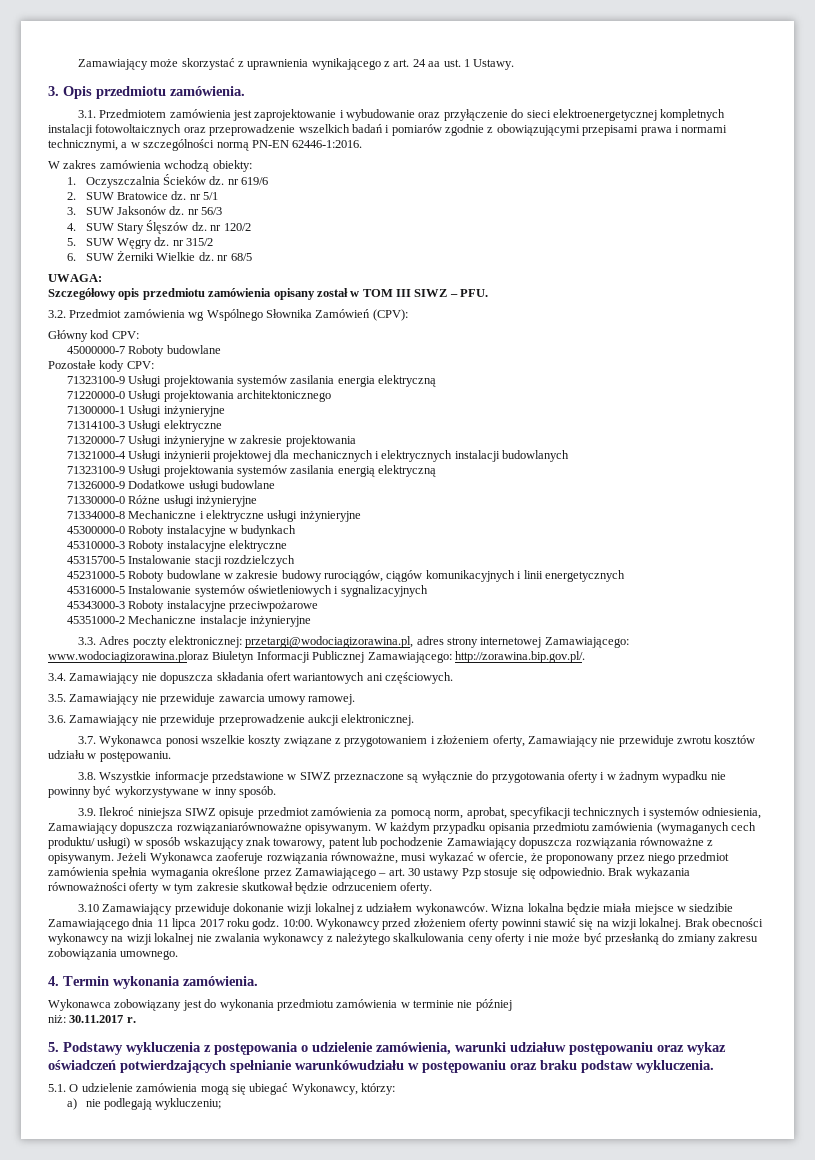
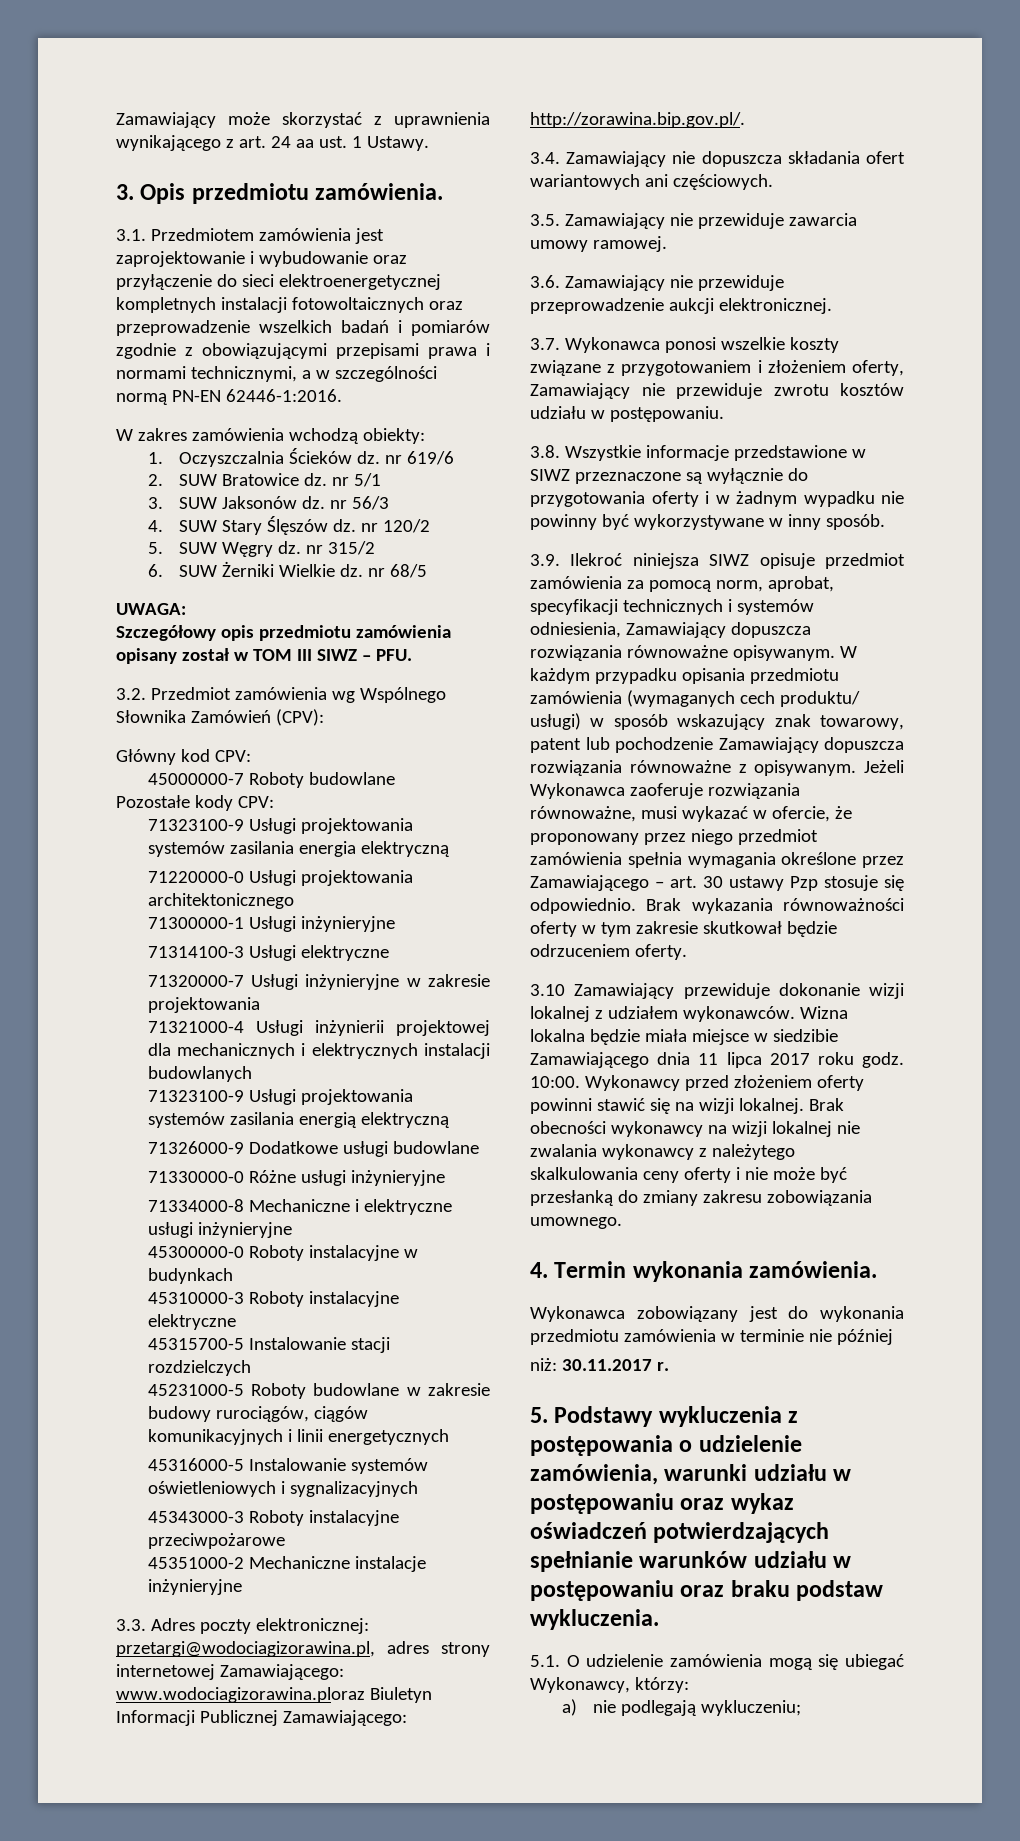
- 3.9. Ilekroć niniejsza SIWZ opisuje przedmiot zamówienia za pomocą norm, aprobat, specyfikacji technicznych i systemów odniesienia, Zamawiający dopuszcza rozwiązaniarównoważne opisywanym.
+ 3.9. Ilekroć niniejsza SIWZ opisuje przedmiot zamówienia za pomocą norm, aprobat, specyfikacji technicznych i systemów odniesienia, Zamawiający dopuszcza rozwiązania równoważne opisywanym.
- 5. Podstawy wykluczenia z postępowania o udzielenie zamówienia, warunki udziałuw postępowaniu oraz wykaz oświadczeń potwierdzających spełnianie warunkówudziału w postępowaniu oraz braku podstaw wykluczenia.
+ 5. Podstawy wykluczenia z postępowania o udzielenie zamówienia, warunki udziału w postępowaniu oraz wykaz oświadczeń potwierdzających spełnianie warunków udziału w postępowaniu oraz braku podstaw wykluczenia.

